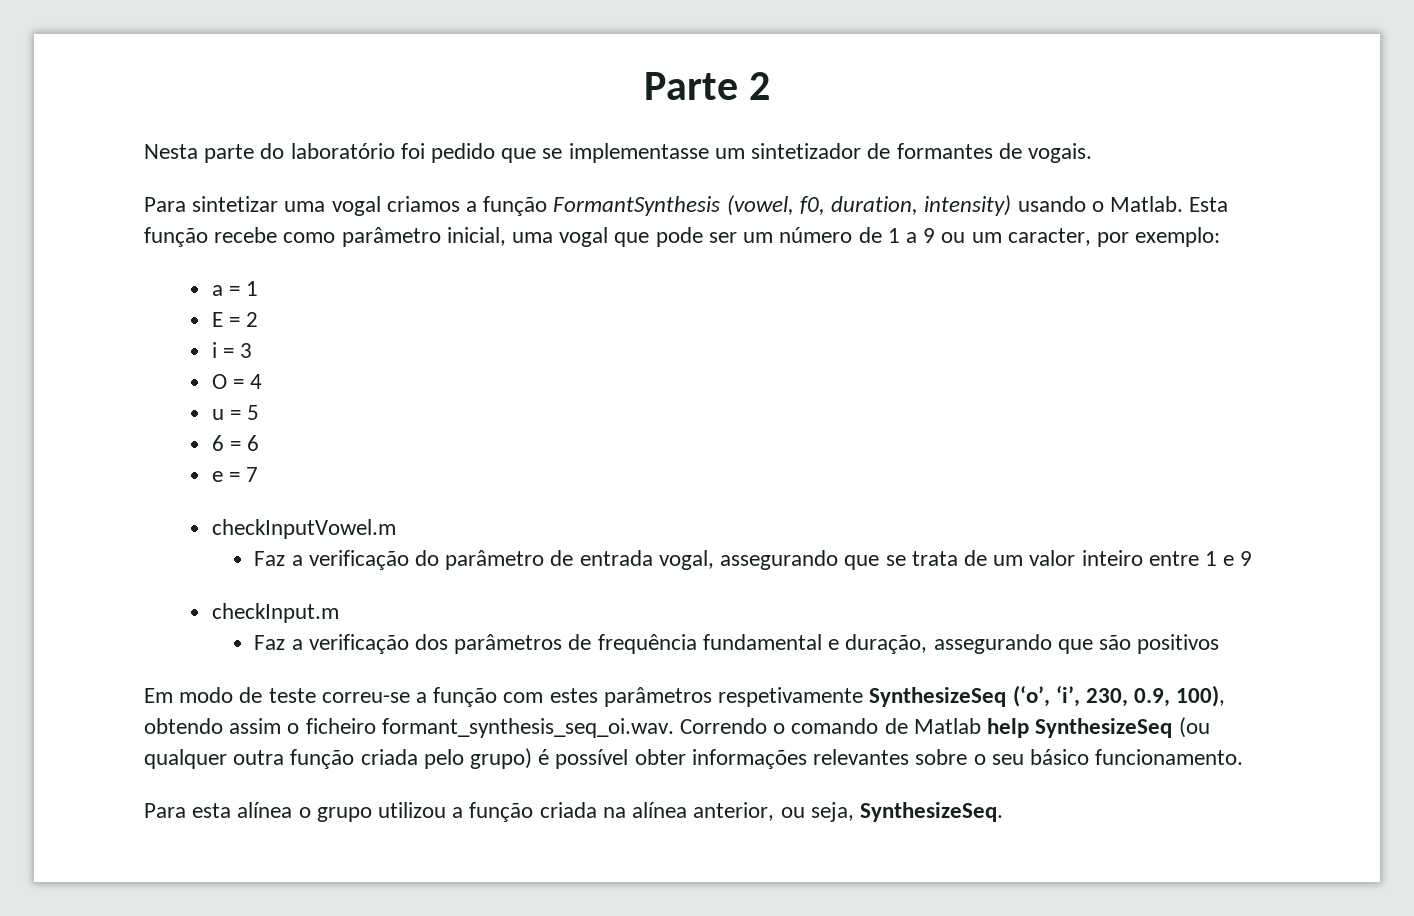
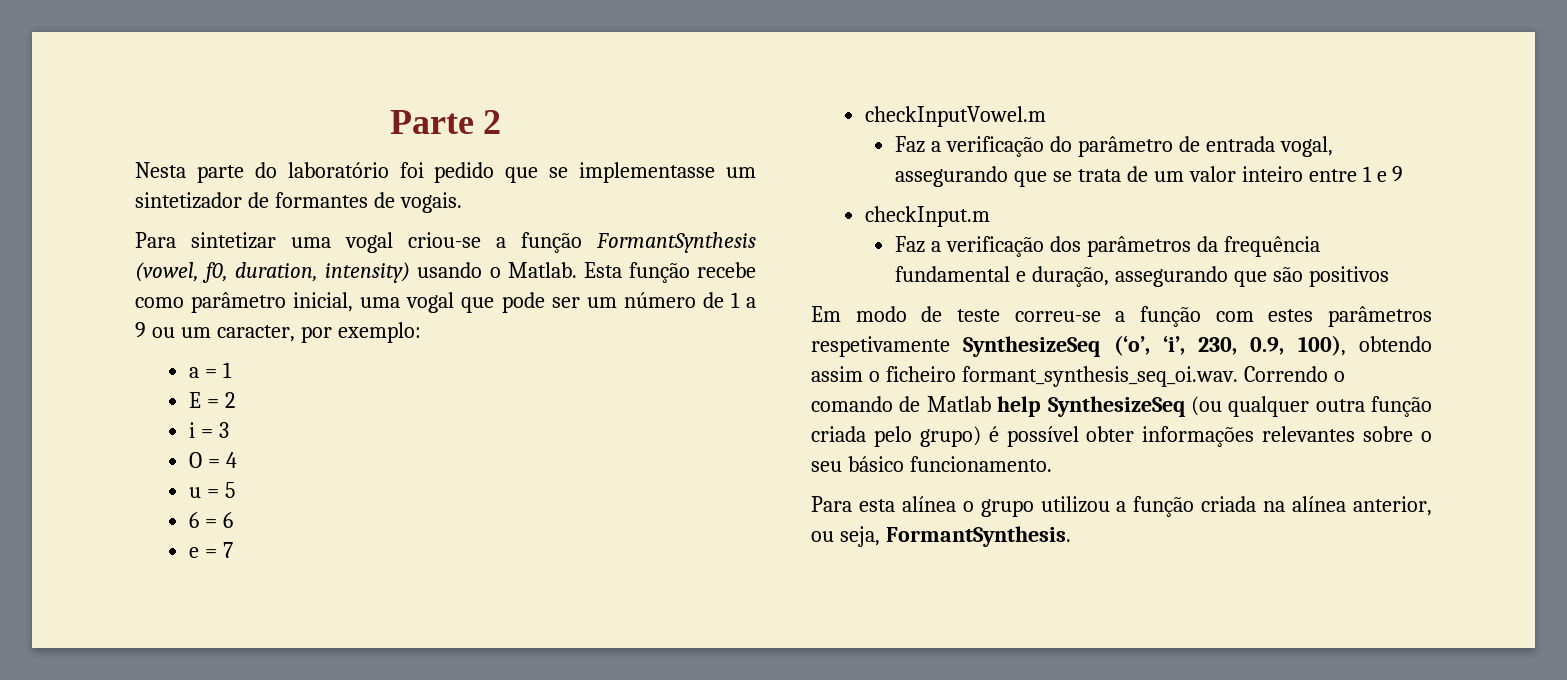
- Para sintetizar uma vogal criamos a função FormantSynthesis (vowel, f0, duration, intensity) usando o Matlab.
+ Para sintetizar uma vogal criou-se a função FormantSynthesis (vowel, f0, duration, intensity) usando o Matlab.
- Faz a verificação dos parâmetros de frequência fundamental e duração, assegurando que são positivos
+ Faz a verificação dos parâmetros da frequência fundamental e duração, assegurando que são positivos
- Para esta alínea o grupo utilizou a função criada na alínea anterior, ou seja, SynthesizeSeq.
+ Para esta alínea o grupo utilizou a função criada na alínea anterior, ou seja, FormantSynthesis.

